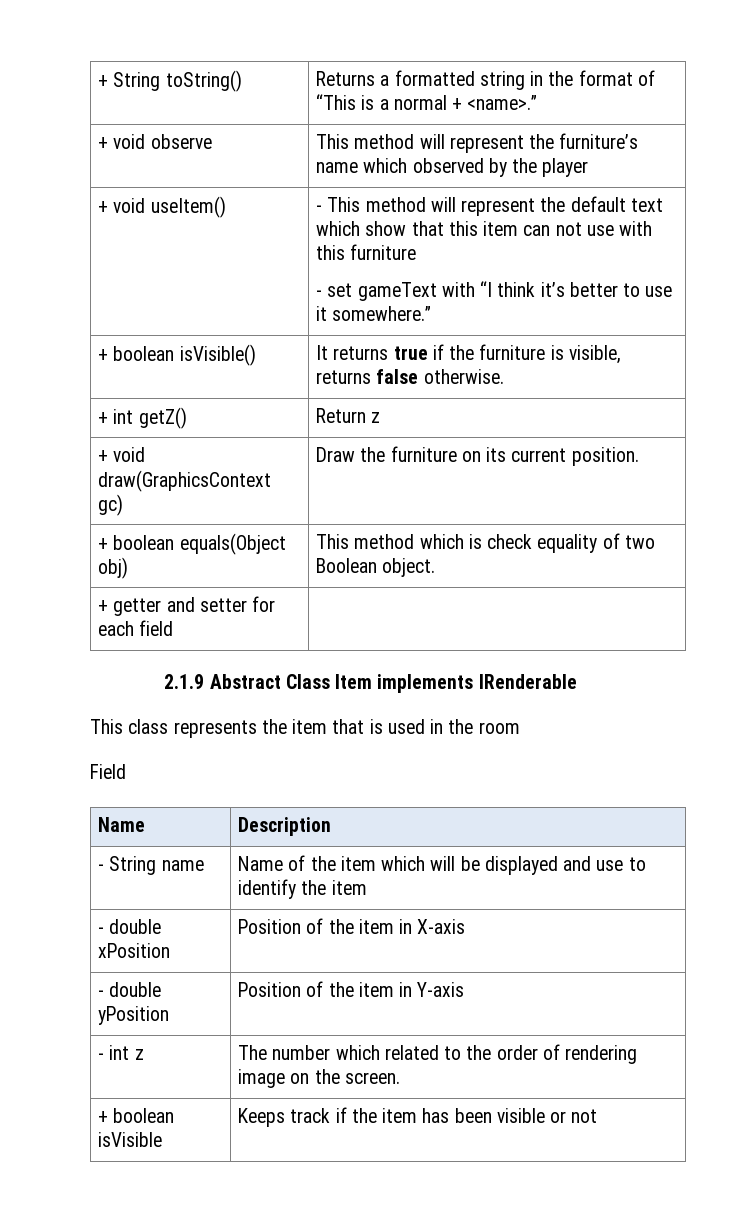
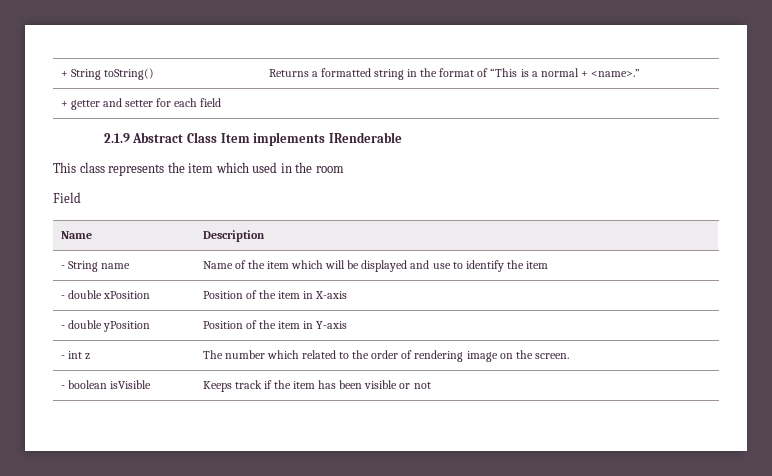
- + void observe | This method will represent the furniture’s name which observed by the player
- + void useItem() | - This method will represent the default text which show that this item can not use with this furniture
- - set gameText with “I think it’s better to use it somewhere.”
- + boolean isVisible() | It returns true if the furniture is visible, returns false otherwise.
- + int getZ() | Return z
- + void draw(GraphicsContext gc) | Draw the furniture on its current position.
- + boolean equals(Object obj) | This method which is check equality of two Boolean object.
- This class represents the item that is used in the room
+ This class represents the item which used in the room
- + boolean isVisible | Keeps track if the item has been visible or not
+ - boolean isVisible | Keeps track if the item has been visible or not

